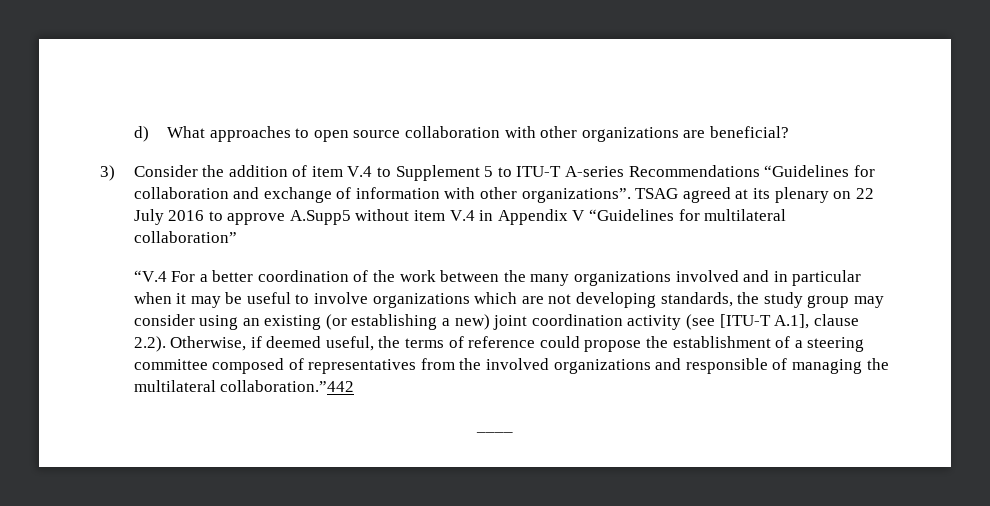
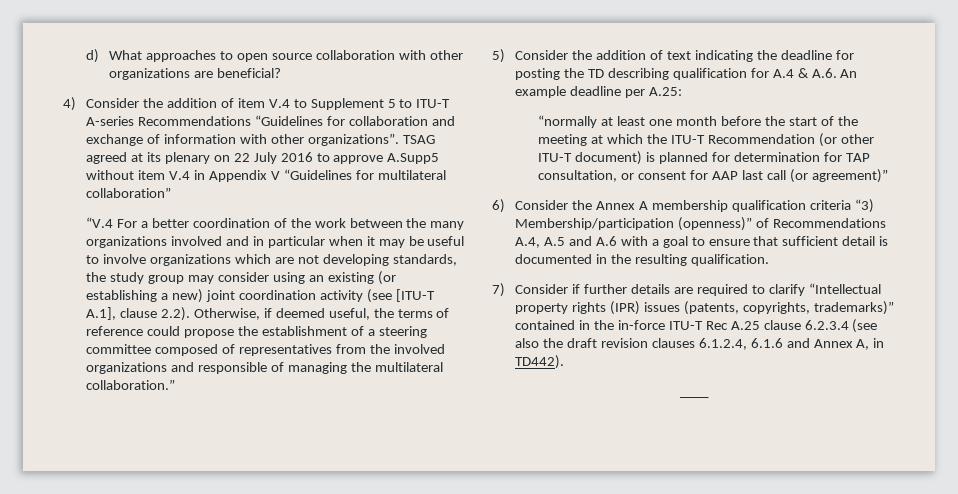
- 3) Consider the addition of item V.4 to Supplement 5 to ITU-T A-series Recommendations “Guidelines for collaboration and exchange of information with other organizations”.
+ 4) Consider the addition of item V.4 to Supplement 5 to ITU-T A-series Recommendations “Guidelines for collaboration and exchange of information with other organizations”.
- “V.4 For a better coordination of the work between the many organizations involved and in particular when it may be useful to involve organizations which are not developing standards, the study group may consider using an existing (or establishing a new) joint coordination activity (see [ITU-T A.1], clause 2.2). Otherwise, if deemed useful, the terms of reference could propose the establishment of a steering committee composed of representatives from the involved organizations and responsible of managing the multilateral collaboration.”442
+ “V.4 For a better coordination of the work between the many organizations involved and in particular when it may be useful to involve organizations which are not developing standards, the study group may consider using an existing (or establishing a new) joint coordination activity (see [ITU-T A.1], clause 2.2). Otherwise, if deemed useful, the terms of reference could propose the establishment of a steering committee composed of representatives from the involved organizations and responsible of managing the multilateral collaboration.”
+ 5) Consider the addition of text indicating the deadline for posting the TD describing qualification for A.4 & A.6. An example deadline per A.25:
+ “normally at least one month before the start of the meeting at which the ITU-T Recommendation (or other ITU-T document) is planned for determination for TAP consultation, or consent for AAP last call (or agreement)”
+ 6) Consider the Annex A membership qualification criteria “3) Membership/participation (openness)” of Recommendations A.4, A.5 and A.6 with a goal to ensure that sufficient detail is documented in the resulting qualification.
+ 7) Consider if further details are required to clarify “Intellectual property rights (IPR) issues (patents, copyrights, trademarks)” contained in the in-force ITU-T Rec A.25 clause 6.2.3.4 (see also the draft revision clauses 6.1.2.4, 6.1.6 and Annex A, in TD442).

